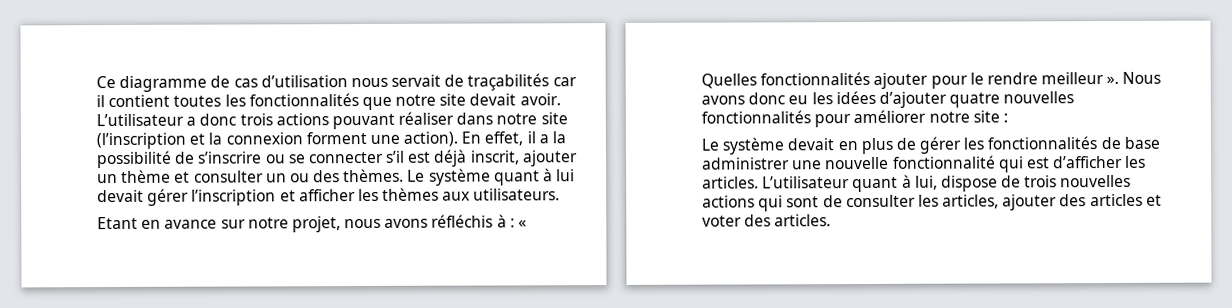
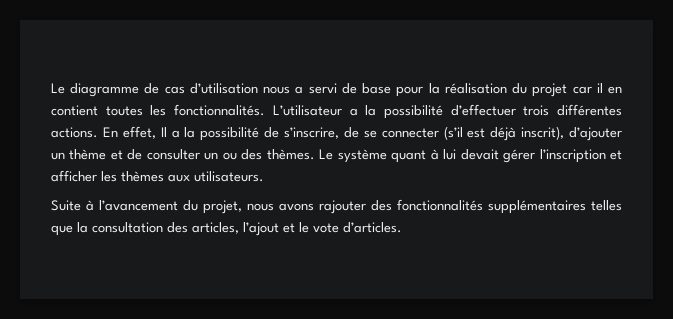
- Ce diagramme de cas d’utilisation nous servait de traçabilités car il contient toutes les fonctionnalités que notre site devait avoir. L’utilisateur a donc trois actions pouvant réaliser dans notre site (l’inscription et la connexion forment une action).
+ Le diagramme de cas d’utilisation nous a servi de base pour la réalisation du projet car il en contient toutes les fonctionnalités. L’utilisateur a la possibilité d’effectuer trois différentes actions.
- En effet, il a la possibilité de s’inscrire ou se connecter s’il est déjà inscrit, ajouter un thème et consulter un ou des thèmes.
+ En effet, Il a la possibilité de s’inscrire, de se connecter (s’il est déjà inscrit), d’ajouter un thème et de consulter un ou des thèmes.
- Etant en avance sur notre projet, nous avons réfléchis à : « Quelles fonctionnalités ajouter pour le rendre meilleur ». Nous avons donc eu les idées d’ajouter quatre nouvelles fonctionnalités pour améliorer notre site :
- Le système devait en plus de gérer les fonctionnalités de base administrer une nouvelle fonctionnalité qui est d’afficher les articles. L’utilisateur quant à lui, dispose de trois nouvelles actions qui sont de consulter les articles, ajouter des articles et voter des articles.
+ Suite à l’avancement du projet, nous avons rajouter des fonctionnalités supplémentaires telles que la consultation des articles, l’ajout et le vote d’articles.

